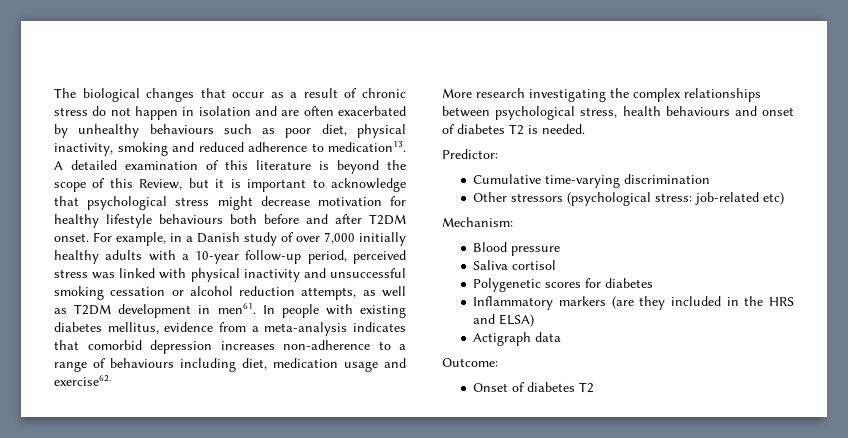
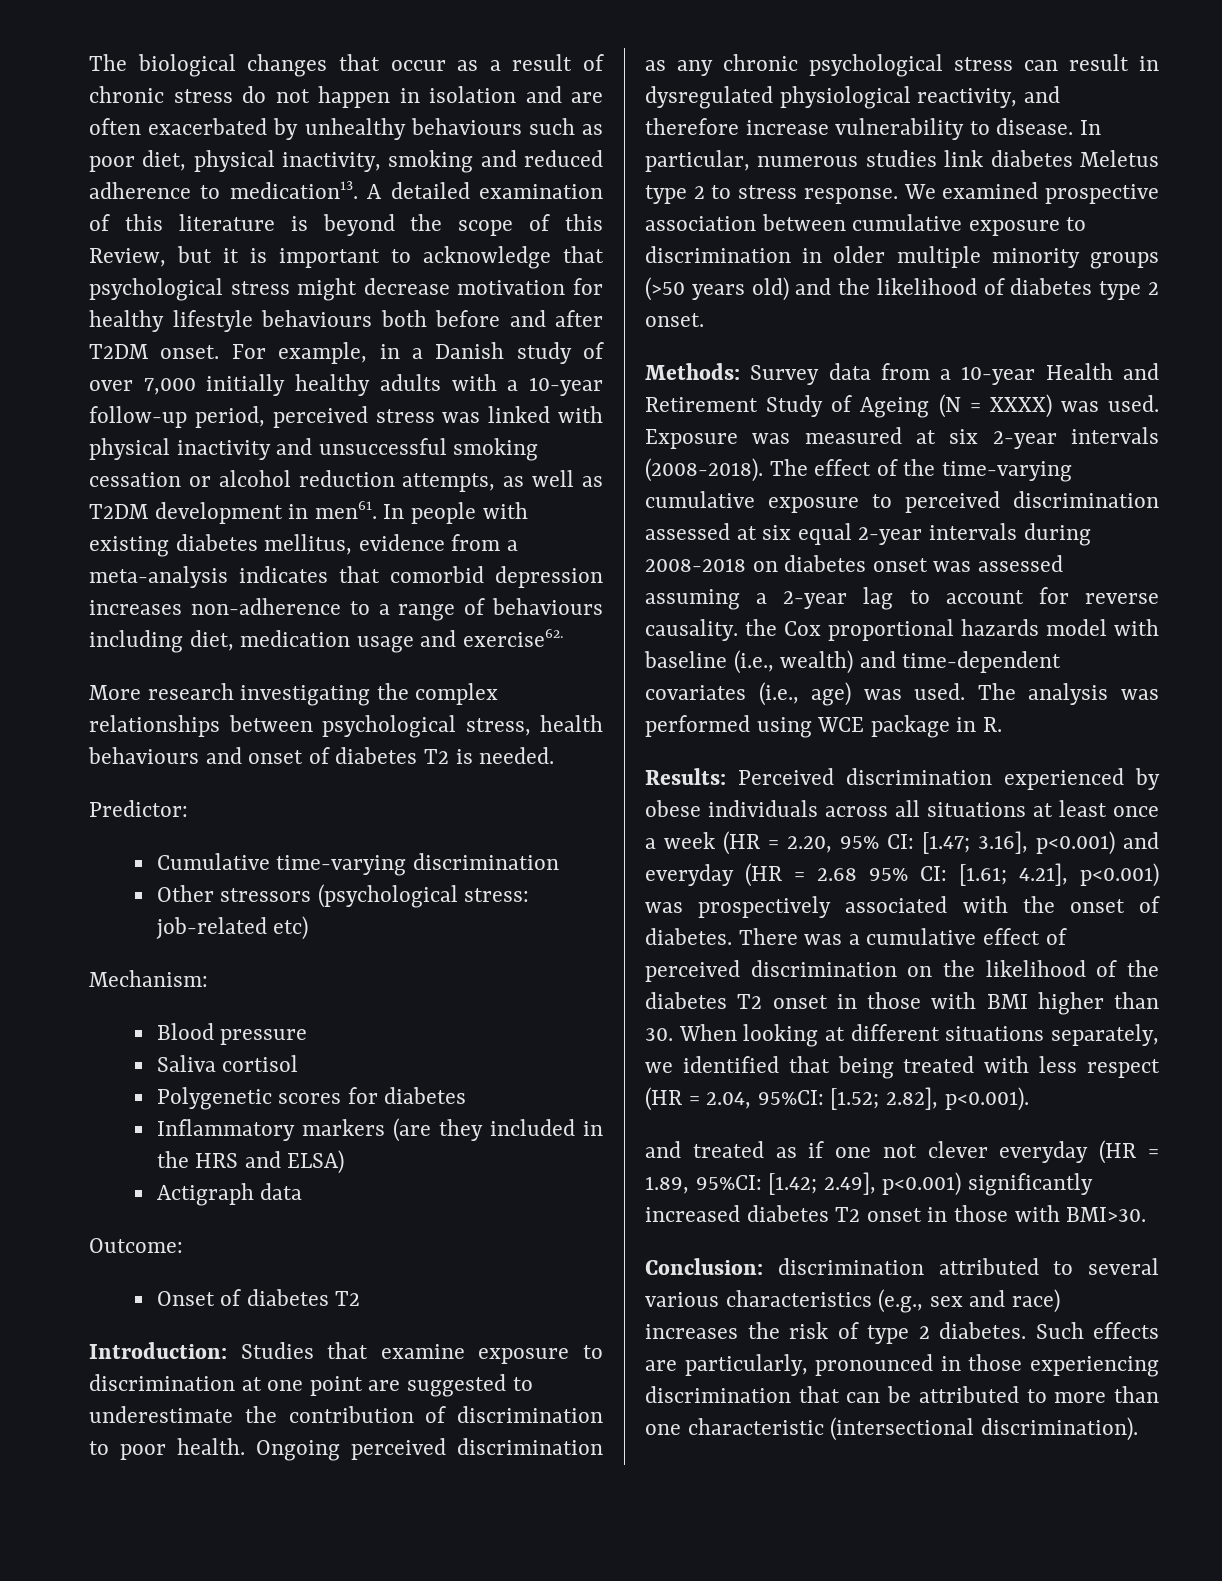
+ Introduction: Studies that examine exposure to discrimination at one point are suggested to underestimate the contribution of discrimination to poor health. Ongoing perceived discrimination as any chronic psychological stress can result in dysregulated physiological reactivity, and therefore increase vulnerability to disease. In particular, numerous studies link diabetes Meletus type 2 to stress response. We examined prospective association between cumulative exposure to discrimination in older multiple minority groups (>50 years old) and the likelihood of diabetes type 2 onset.
+ Methods: Survey data from a 10-year Health and Retirement Study of Ageing (N = XXXX) was used. Exposure was measured at six 2-year intervals (2008-2018). The effect of the time-varying cumulative exposure to perceived discrimination assessed at six equal 2-year intervals during 2008-2018 on diabetes onset was assessed assuming a 2-year lag to account for reverse causality. the Cox proportional hazards model with baseline (i.e., wealth) and time-dependent covariates (i.e., age) was used. The analysis was performed using WCE package in R.
+ Results: Perceived discrimination experienced by obese individuals across all situations at least once a week (HR = 2.20, 95% CI: [1.47; 3.16], p<0.001) and everyday (HR = 2.68 95% CI: [1.61; 4.21], p<0.001) was prospectively associated with the onset of diabetes. There was a cumulative effect of perceived discrimination on the likelihood of the diabetes T2 onset in those with BMI higher than 30. When looking at different situations separately, we identified that being treated with less respect (HR = 2.04, 95%CI: [1.52; 2.82], p<0.001).
+ and treated as if one not clever everyday (HR = 1.89, 95%CI: [1.42; 2.49], p<0.001) significantly increased diabetes T2 onset in those with BMI>30.
+ Conclusion: discrimination attributed to several various characteristics (e.g., sex and race) increases the risk of type 2 diabetes. Such effects are particularly, pronounced in those experiencing discrimination that can be attributed to more than one characteristic (intersectional discrimination).

